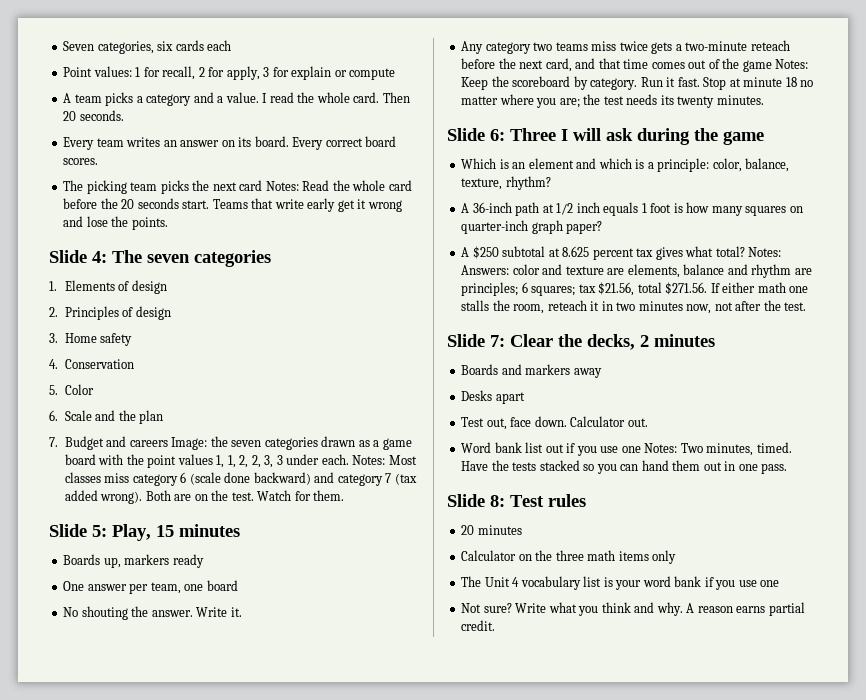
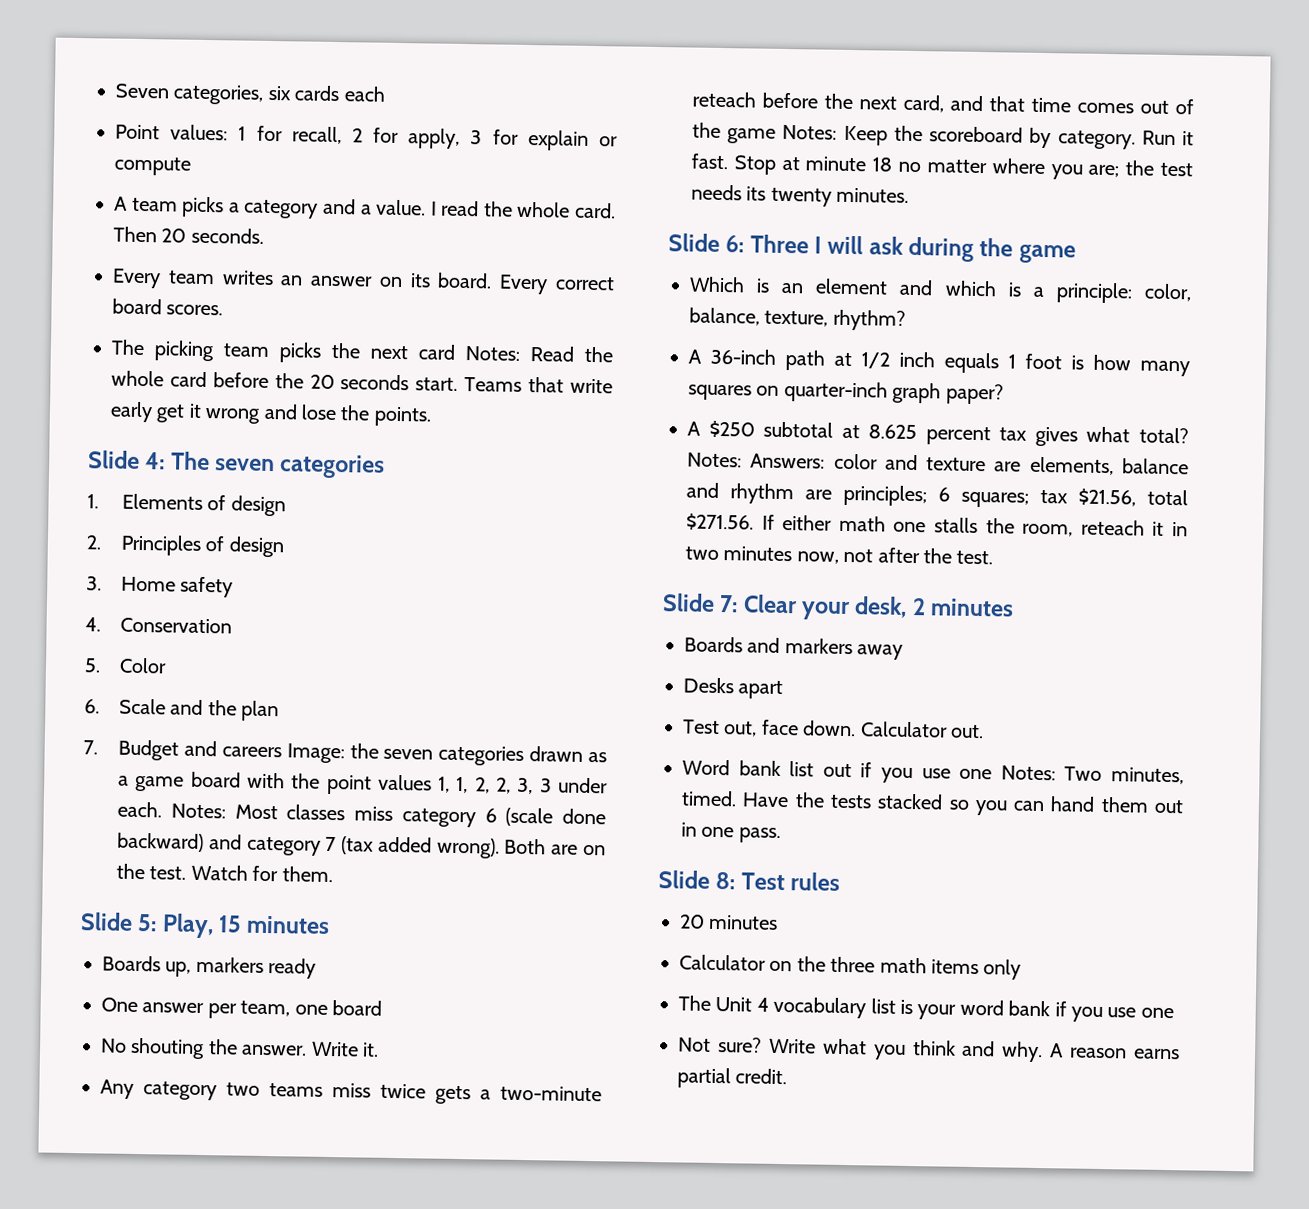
- Slide 7: Clear the decks, 2 minutes
+ Slide 7: Clear your desk, 2 minutes

